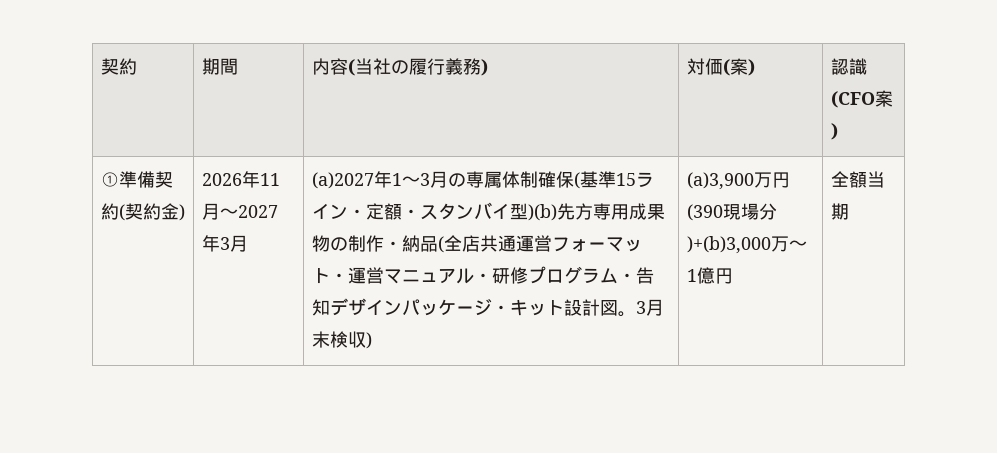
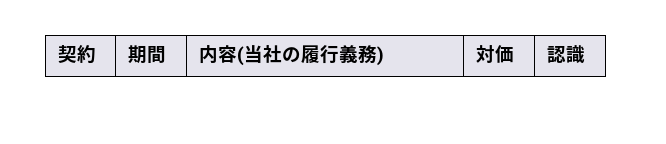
- 契約 | 期間 | 内容(当社の履行義務) | 対価(案) | 認識(CFO案)
- ①準備契約(契約金) | 2026年11月〜2027年3月 | (a)2027年1〜3月の専属体制確保(基準15ライン・定額・スタンバイ型)(b)先方専用成果物の制作・納品(全店共通運営フォーマット・運営マニュアル・研修プログラム・告知デザインパッケージ・キット設計図。3月末検収) | (a)3,900万円(390現場分)+(b)3,000万〜1億円 | 全額当期
+ 契約 | 期間 | 内容(当社の履行義務) | 対価 | 認識

